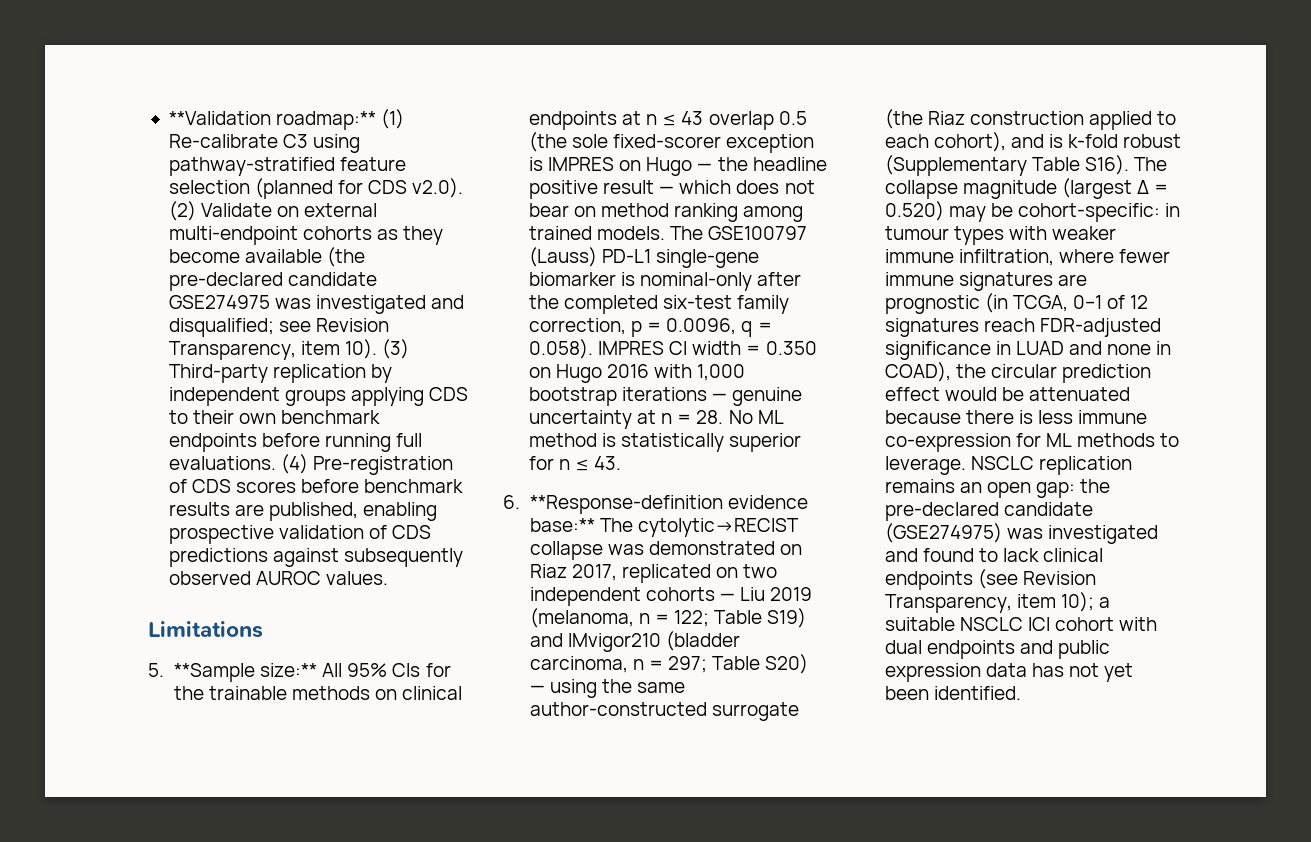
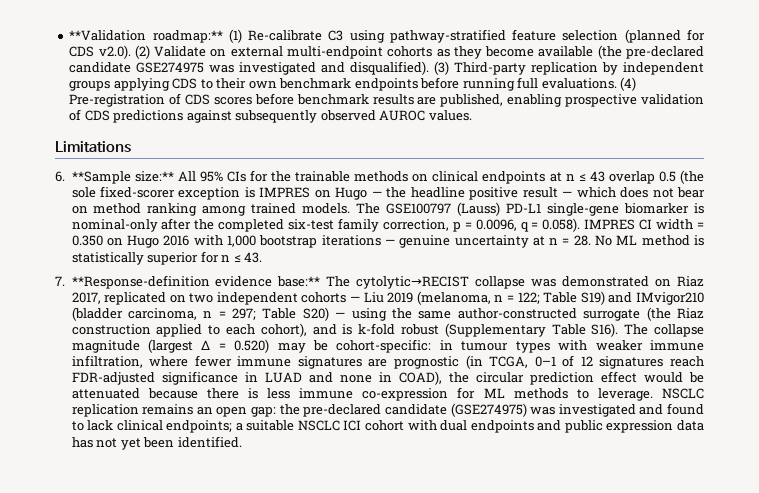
- **Validation roadmap:** (1) Re-calibrate C3 using pathway-stratified feature selection (planned for CDS v2.0). (2) Validate on external multi-endpoint cohorts as they become available (the pre-declared candidate GSE274975 was investigated and disqualified; see Revision Transparency, item 10).
+ **Validation roadmap:** (1) Re-calibrate C3 using pathway-stratified feature selection (planned for CDS v2.0). (2) Validate on external multi-endpoint cohorts as they become available (the pre-declared candidate GSE274975 was investigated and disqualified).
- 5. **Sample size:** All 95% CIs for the trainable methods on clinical endpoints at n ≤ 43 overlap 0.5 (the sole fixed-scorer exception is IMPRES on Hugo — the headline positive result — which does not bear on method ranking among trained models.
+ 6. **Sample size:** All 95% CIs for the trainable methods on clinical endpoints at n ≤ 43 overlap 0.5 (the sole fixed-scorer exception is IMPRES on Hugo — the headline positive result — which does not bear on method ranking among trained models.
- 6. **Response-definition evidence base:** The cytolytic→RECIST collapse was demonstrated on Riaz 2017, replicated on two independent cohorts — Liu 2019 (melanoma, n = 122; Table S19) and IMvigor210 (bladder carcinoma, n = 297; Table S20) — using the same author-constructed surrogate (the Riaz construction applied to each cohort), and is k-fold robust (Supplementary Table S16).
+ 7. **Response-definition evidence base:** The cytolytic→RECIST collapse was demonstrated on Riaz 2017, replicated on two independent cohorts — Liu 2019 (melanoma, n = 122; Table S19) and IMvigor210 (bladder carcinoma, n = 297; Table S20) — using the same author-constructed surrogate (the Riaz construction applied to each cohort), and is k-fold robust (Supplementary Table S16).
- NSCLC replication remains an open gap: the pre-declared candidate (GSE274975) was investigated and found to lack clinical endpoints (see Revision Transparency, item 10); a suitable NSCLC ICI cohort with dual endpoints and public expression data has not yet been identified.
+ NSCLC replication remains an open gap: the pre-declared candidate (GSE274975) was investigated and found to lack clinical endpoints; a suitable NSCLC ICI cohort with dual endpoints and public expression data has not yet been identified.

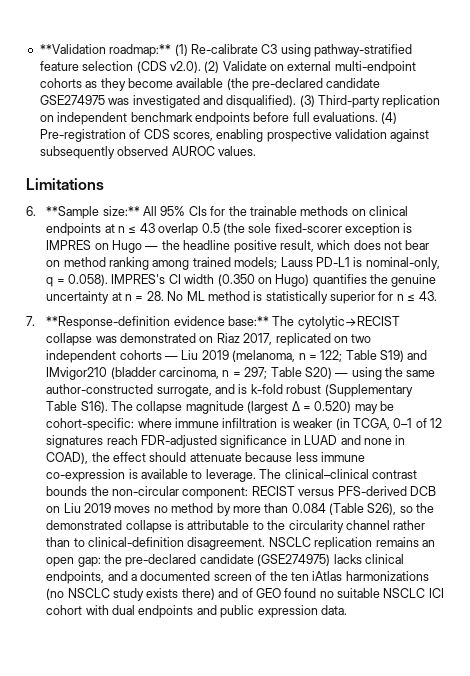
- **Validation roadmap:** (1) Re-calibrate C3 using pathway-stratified feature selection (planned for CDS v2.0). (2) Validate on external multi-endpoint cohorts as they become available (the pre-declared candidate GSE274975 was investigated and disqualified).
+ **Validation roadmap:** (1) Re-calibrate C3 using pathway-stratified feature selection (CDS v2.0). (2) Validate on external multi-endpoint cohorts as they become available (the pre-declared candidate GSE274975 was investigated and disqualified).
- (3) Third-party replication by independent groups applying CDS to their own benchmark endpoints before running full evaluations.
+ (3) Third-party replication on independent benchmark endpoints before full evaluations.
- (4) Pre-registration of CDS scores before benchmark results are published, enabling prospective validation of CDS predictions against subsequently observed AUROC values.
+ (4) Pre-registration of CDS scores, enabling prospective validation against subsequently observed AUROC values.
- 6. **Sample size:** All 95% CIs for the trainable methods on clinical endpoints at n ≤ 43 overlap 0.5 (the sole fixed-scorer exception is IMPRES on Hugo — the headline positive result — which does not bear on method ranking among trained models. The GSE100797 (Lauss) PD-L1 single-gene biomarker is nominal-only after the completed six-test family correction, p = 0.0096, q = 0.058). IMPRES CI width = 0.350 on Hugo 2016 with 1,000 bootstrap iterations — genuine uncertainty at n = 28. No ML method is statistically superior for n ≤ 43.
+ 6. **Sample size:** All 95% CIs for the trainable methods on clinical endpoints at n ≤ 43 overlap 0.5 (the sole fixed-scorer exception is IMPRES on Hugo — the headline positive result, which does not bear on method ranking among trained models; Lauss PD-L1 is nominal-only, q = 0.058). IMPRES's CI width (0.350 on Hugo) quantifies the genuine uncertainty at n = 28. No ML method is statistically superior for n ≤ 43.
- 7. **Response-definition evidence base:** The cytolytic→RECIST collapse was demonstrated on Riaz 2017, replicated on two independent cohorts — Liu 2019 (melanoma, n = 122; Table S19) and IMvigor210 (bladder carcinoma, n = 297; Table S20) — using the same author-constructed surrogate (the Riaz construction applied to each cohort), and is k-fold robust (Supplementary Table S16).
+ 7. **Response-definition evidence base:** The cytolytic→RECIST collapse was demonstrated on Riaz 2017, replicated on two independent cohorts — Liu 2019 (melanoma, n = 122; Table S19) and IMvigor210 (bladder carcinoma, n = 297; Table S20) — using the same author-constructed surrogate, and is k-fold robust (Supplementary Table S16).
- The collapse magnitude (largest Δ = 0.520) may be cohort-specific: in tumour types with weaker immune infiltration, where fewer immune signatures are prognostic (in TCGA, 0–1 of 12 signatures reach FDR-adjusted significance in LUAD and none in COAD), the circular prediction effect would be attenuated because there is less immune co-expression for ML methods to leverage.
+ The collapse magnitude (largest Δ = 0.520) may be cohort-specific: where immune infiltration is weaker (in TCGA, 0–1 of 12 signatures reach FDR-adjusted significance in LUAD and none in COAD), the effect should attenuate because less immune co-expression is available to leverage. The clinical–clinical contrast bounds the non-circular component: RECIST versus PFS-derived DCB on Liu 2019 moves no method by more than 0.084 (Table S26), so the demonstrated collapse is attributable to the circularity channel rather than to clinical-definition disagreement.
- NSCLC replication remains an open gap: the pre-declared candidate (GSE274975) was investigated and found to lack clinical endpoints; a suitable NSCLC ICI cohort with dual endpoints and public expression data has not yet been identified.
+ NSCLC replication remains an open gap: the pre-declared candidate (GSE274975) lacks clinical endpoints, and a documented screen of the ten iAtlas harmonizations (no NSCLC study exists there) and of GEO found no suitable NSCLC ICI cohort with dual endpoints and public expression data.

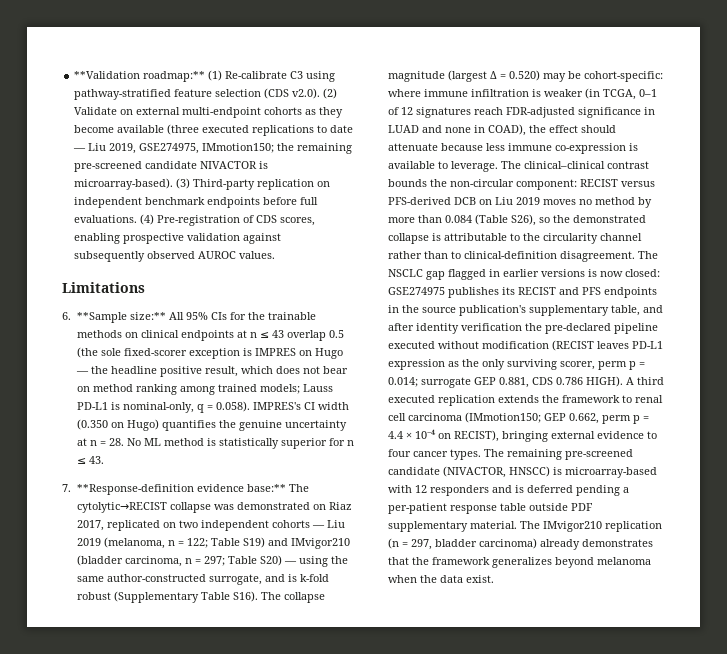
- **Validation roadmap:** (1) Re-calibrate C3 using pathway-stratified feature selection (CDS v2.0). (2) Validate on external multi-endpoint cohorts as they become available (the pre-declared candidate GSE274975 was investigated and disqualified).
+ **Validation roadmap:** (1) Re-calibrate C3 using pathway-stratified feature selection (CDS v2.0). (2) Validate on external multi-endpoint cohorts as they become available (three executed replications to date — Liu 2019, GSE274975, IMmotion150; the remaining pre-screened candidate NIVACTOR is microarray-based).
- NSCLC replication remains an open gap: the pre-declared candidate (GSE274975) lacks clinical endpoints, and a documented screen of the ten iAtlas harmonizations (no NSCLC study exists there) and of GEO found no suitable NSCLC ICI cohort with dual endpoints and public expression data.
+ The NSCLC gap flagged in earlier versions is now closed: GSE274975 publishes its RECIST and PFS endpoints in the source publication's supplementary table, and after identity verification the pre-declared pipeline executed without modification (RECIST leaves PD-L1 expression as the only surviving scorer, perm p = 0.014; surrogate GEP 0.881, CDS 0.786 HIGH). A third executed replication extends the framework to renal cell carcinoma (IMmotion150; GEP 0.662, perm p = 4.4 × 10⁻⁴ on RECIST), bringing external evidence to four cancer types. The remaining pre-screened candidate (NIVACTOR, HNSCC) is microarray-based with 12 responders and is deferred pending a per-patient response table outside PDF supplementary material. The IMvigor210 replication (n = 297, bladder carcinoma) already demonstrates that the framework generalizes beyond melanoma when the data exist.

